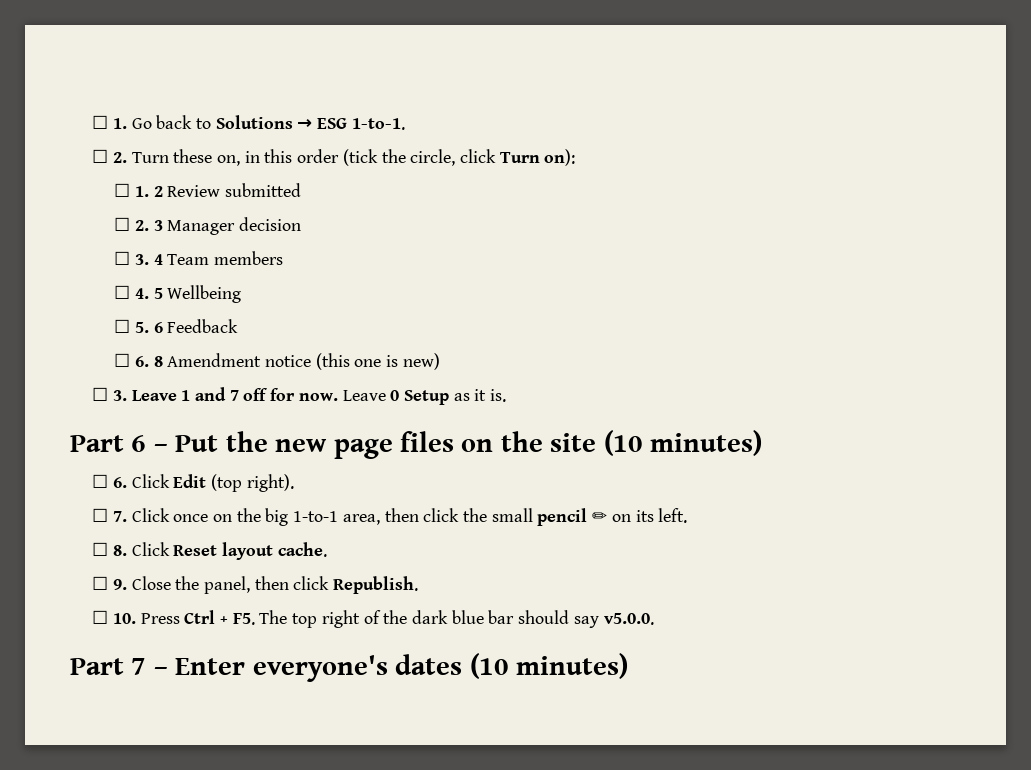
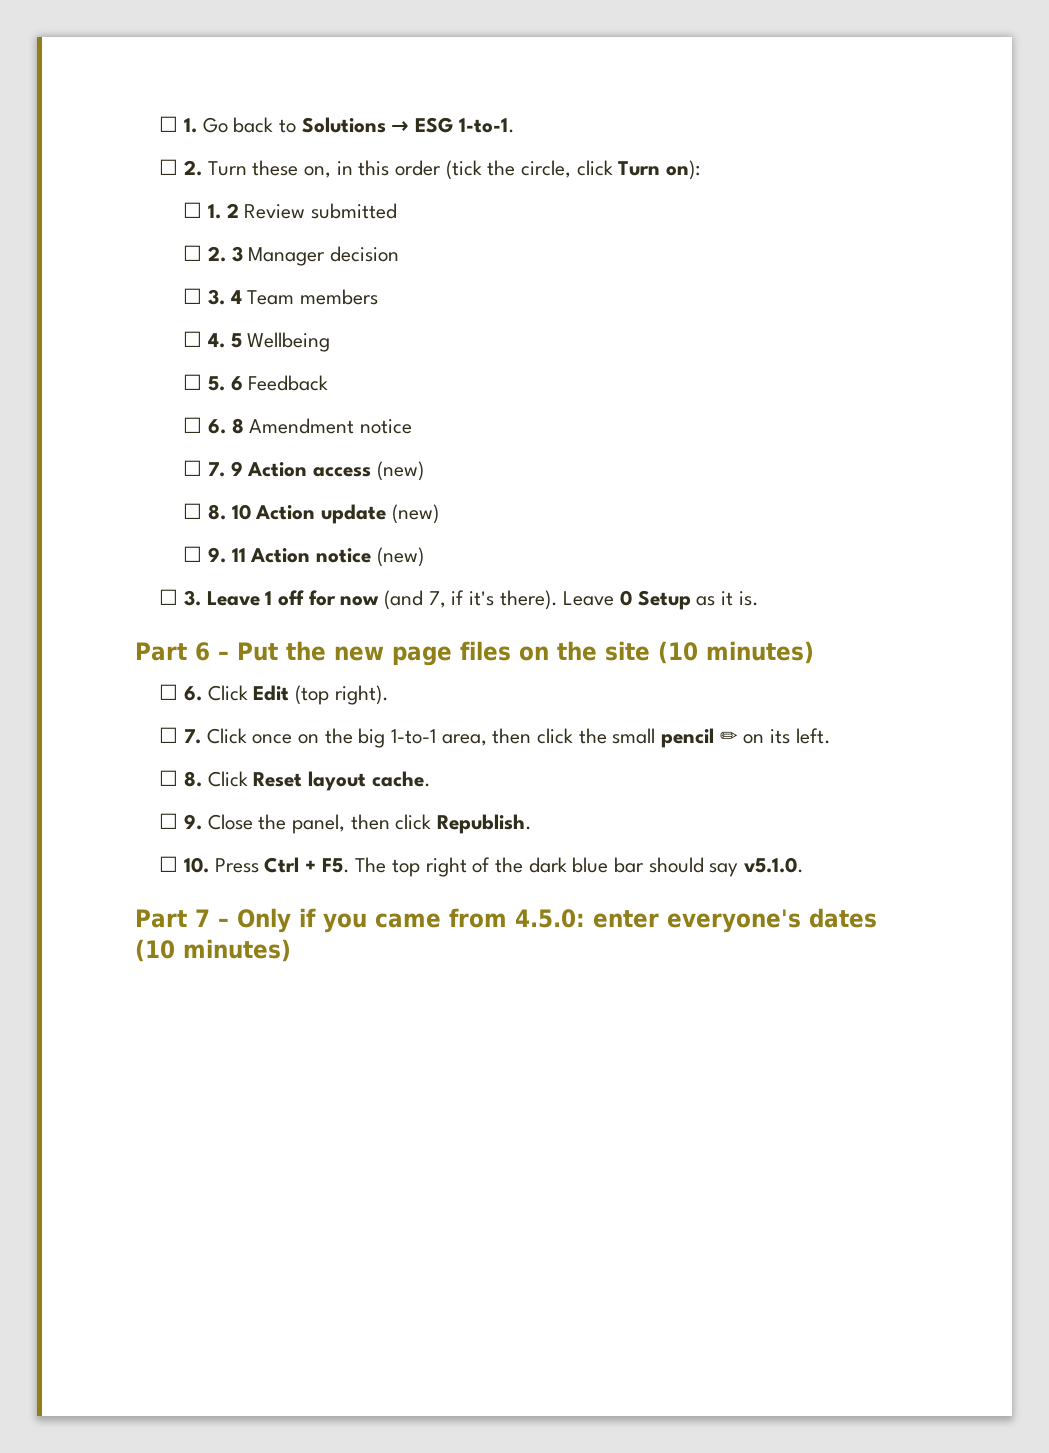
- ☐ 6. 8 Amendment notice (this one is new)
- ☐ 3. Leave 1 and 7 off for now.
+ ☐ 6. 8 Amendment notice
+ ☐ 7. 9 Action access (new)
+ ☐ 8. 10 Action update (new)
+ ☐ 9. 11 Action notice (new)
+ ☐ 3. Leave 1 off for now (and 7, if it's there).
- ☐ 10. Press Ctrl + F5. The top right of the dark blue bar should say v5.0.0.
+ ☐ 10. Press Ctrl + F5. The top right of the dark blue bar should say v5.1.0.
- Part 7 – Enter everyone's dates (10 minutes)
+ Part 7 – Only if you came from 4.5.0: enter everyone's dates (10 minutes)

